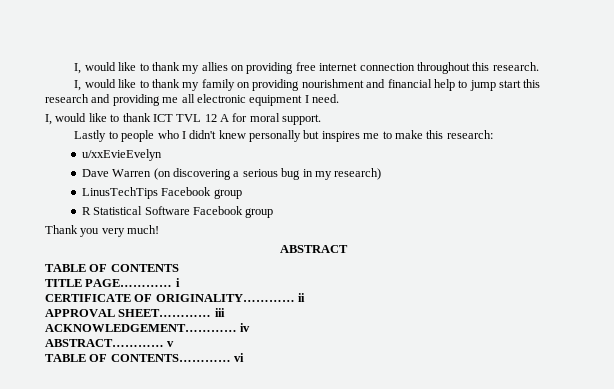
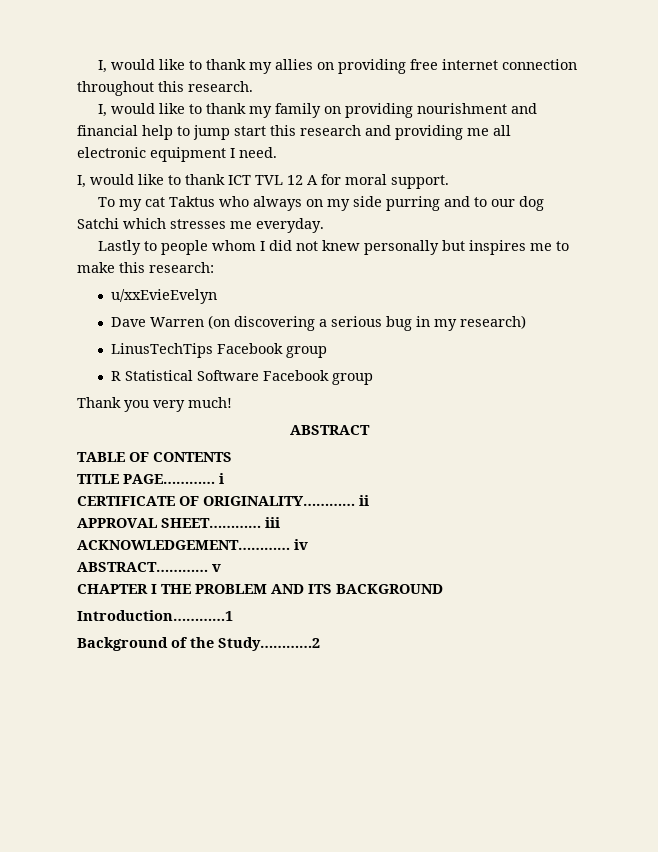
+ To my cat Taktus who always on my side purring and to our dog Satchi which stresses me everyday.
- Lastly to people who I didn't knew personally but inspires me to make this research:
+ Lastly to people whom I did not knew personally but inspires me to make this research:
- TABLE OF CONTENTS………… vi
+ CHAPTER I THE PROBLEM AND ITS BACKGROUND
+ Introduction…………1
+ Background of the Study…………2

